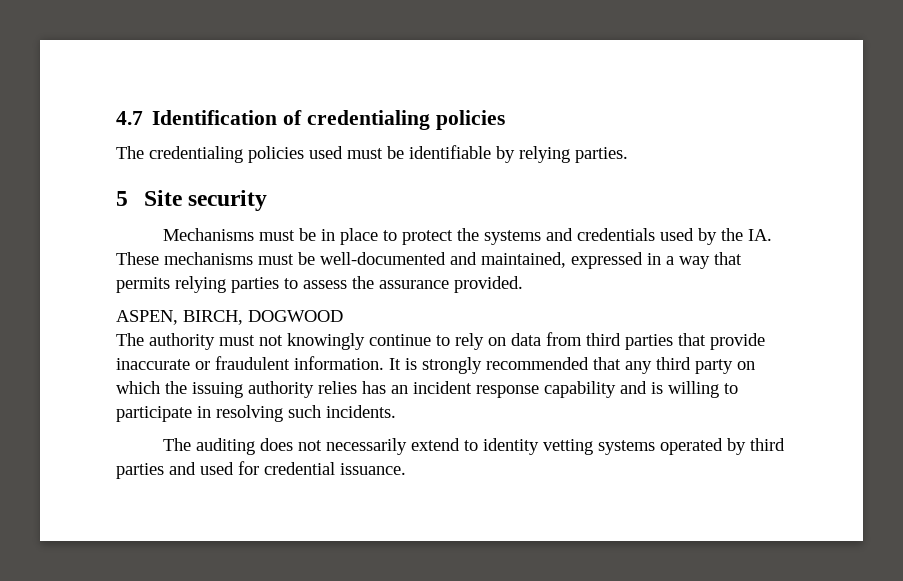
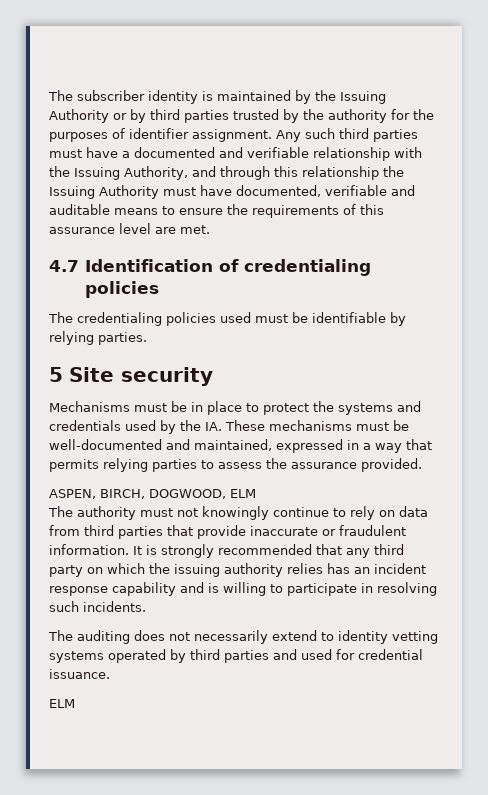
+ The subscriber identity is maintained by the Issuing Authority or by third parties trusted by the authority for the purposes of identifier assignment. Any such third parties must have a documented and verifiable relationship with the Issuing Authority, and through this relationship the Issuing Authority must have documented, verifiable and auditable means to ensure the requirements of this assurance level are met.
- ASPEN, BIRCH, DOGWOOD
+ ASPEN, BIRCH, DOGWOOD, ELM
  The auditing does not necessarily extend to identity vetting systems operated by third parties and used for credential issuance.
+ ELM

